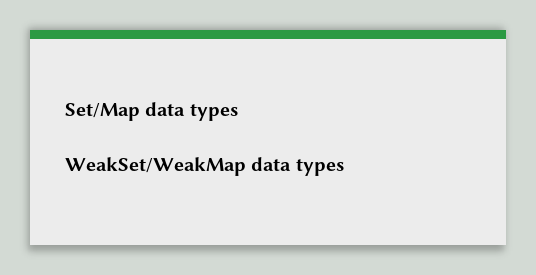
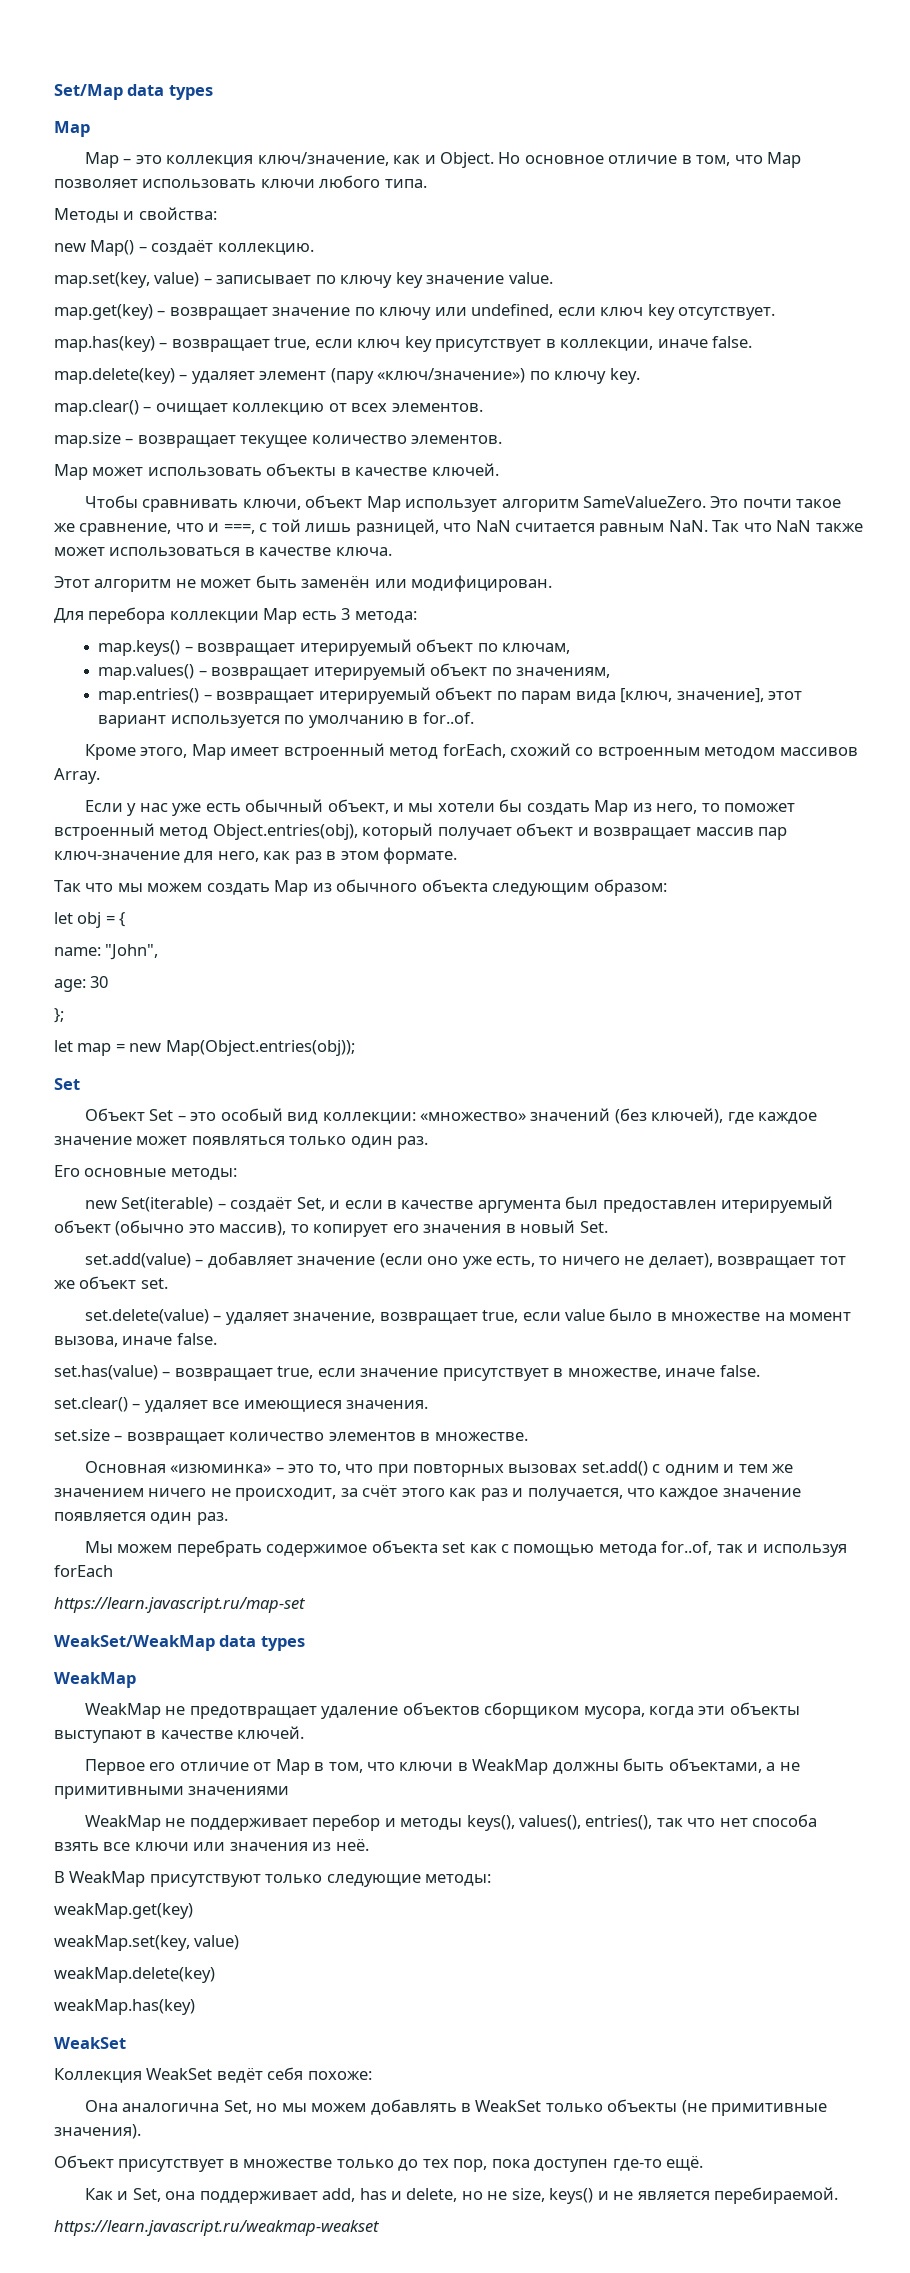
  Set/Map data types
+ Map
+ Map – это коллекция ключ/значение, как и Object. Но основное отличие в том, что Map позволяет использовать ключи любого типа.
+ Методы и свойства:
+ new Map() – создаёт коллекцию.
+ map.set(key, value) – записывает по ключу key значение value.
+ map.get(key) – возвращает значение по ключу или undefined, если ключ key отсутствует.
+ map.has(key) – возвращает true, если ключ key присутствует в коллекции, иначе false.
+ map.delete(key) – удаляет элемент (пару «ключ/значение») по ключу key.
+ map.clear() – очищает коллекцию от всех элементов.
+ map.size – возвращает текущее количество элементов.
+ Map может использовать объекты в качестве ключей.
+ Чтобы сравнивать ключи, объект Map использует алгоритм SameValueZero. Это почти такое же сравнение, что и ===, с той лишь разницей, что NaN считается равным NaN. Так что NaN также может использоваться в качестве ключа.
+ Этот алгоритм не может быть заменён или модифицирован.
+ Для перебора коллекции Map есть 3 метода:
+ map.keys() – возвращает итерируемый объект по ключам,
+ map.values() – возвращает итерируемый объект по значениям,
+ map.entries() – возвращает итерируемый объект по парам вида [ключ, значение], этот вариант используется по умолчанию в for..of.
+ Кроме этого, Map имеет встроенный метод forEach, схожий со встроенным методом массивов Array.
+ Если у нас уже есть обычный объект, и мы хотели бы создать Map из него, то поможет встроенный метод Object.entries(obj), который получает объект и возвращает массив пар ключ-значение для него, как раз в этом формате.
+ Так что мы можем создать Map из обычного объекта следующим образом:
+ let obj = {
+ name: "John",
+ age: 30
+ };
+ let map = new Map(Object.entries(obj));
+ Set
+ Объект Set – это особый вид коллекции: «множество» значений (без ключей), где каждое значение может появляться только один раз.
+ Его основные методы:
+ new Set(iterable) – создаёт Set, и если в качестве аргумента был предоставлен итерируемый объект (обычно это массив), то копирует его значения в новый Set.
+ set.add(value) – добавляет значение (если оно уже есть, то ничего не делает), возвращает тот же объект set.
+ set.delete(value) – удаляет значение, возвращает true, если value было в множестве на момент вызова, иначе false.
+ set.has(value) – возвращает true, если значение присутствует в множестве, иначе false.
+ set.clear() – удаляет все имеющиеся значения.
+ set.size – возвращает количество элементов в множестве.
+ Основная «изюминка» – это то, что при повторных вызовах set.add() с одним и тем же значением ничего не происходит, за счёт этого как раз и получается, что каждое значение появляется один раз.
+ Мы можем перебрать содержимое объекта set как с помощью метода for..of, так и используя forEach
+ https://learn.javascript.ru/map-set
  WeakSet/WeakMap data types
+ WeakMap
+ WeakMap не предотвращает удаление объектов сборщиком мусора, когда эти объекты выступают в качестве ключей.
+ Первое его отличие от Map в том, что ключи в WeakMap должны быть объектами, а не примитивными значениями
+ WeakMap не поддерживает перебор и методы keys(), values(), entries(), так что нет способа взять все ключи или значения из неё.
+ В WeakMap присутствуют только следующие методы:
+ weakMap.get(key)
+ weakMap.set(key, value)
+ weakMap.delete(key)
+ weakMap.has(key)
+ WeakSet
+ Коллекция WeakSet ведёт себя похоже:
+ Она аналогична Set, но мы можем добавлять в WeakSet только объекты (не примитивные значения).
+ Объект присутствует в множестве только до тех пор, пока доступен где-то ещё.
+ Как и Set, она поддерживает add, has и delete, но не size, keys() и не является перебираемой.
+ https://learn.javascript.ru/weakmap-weakset

